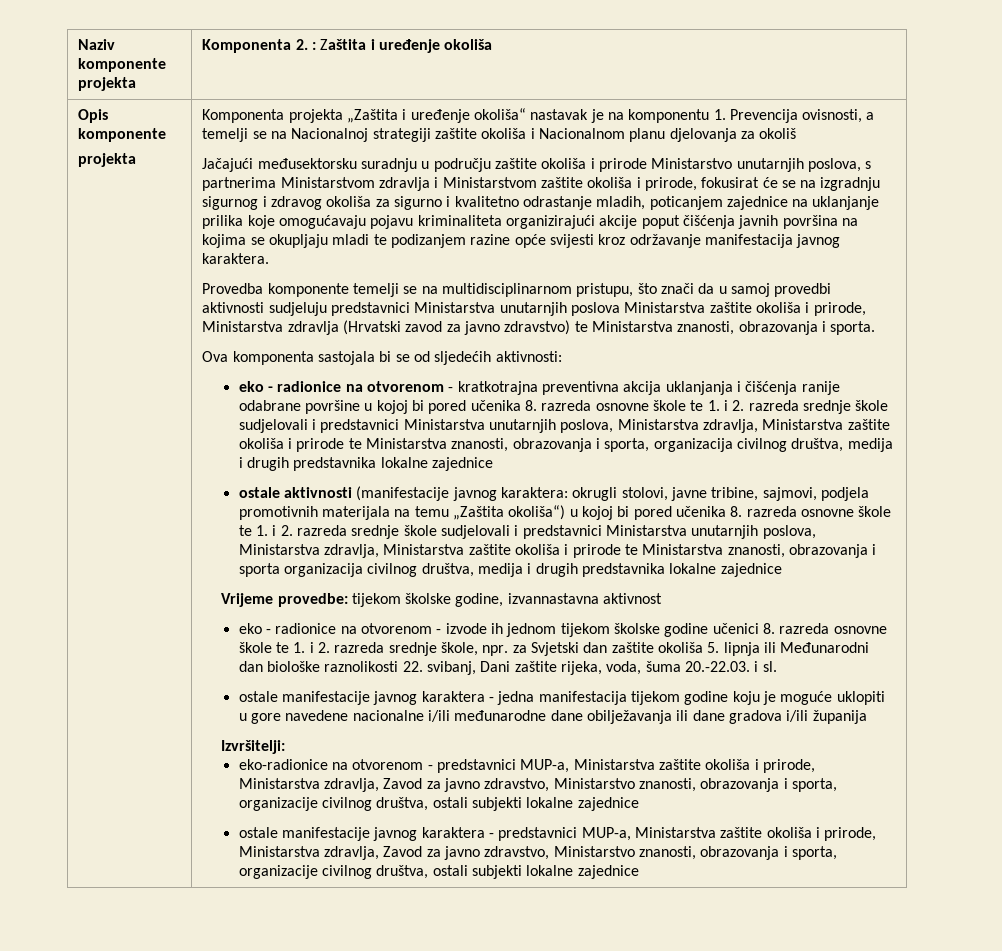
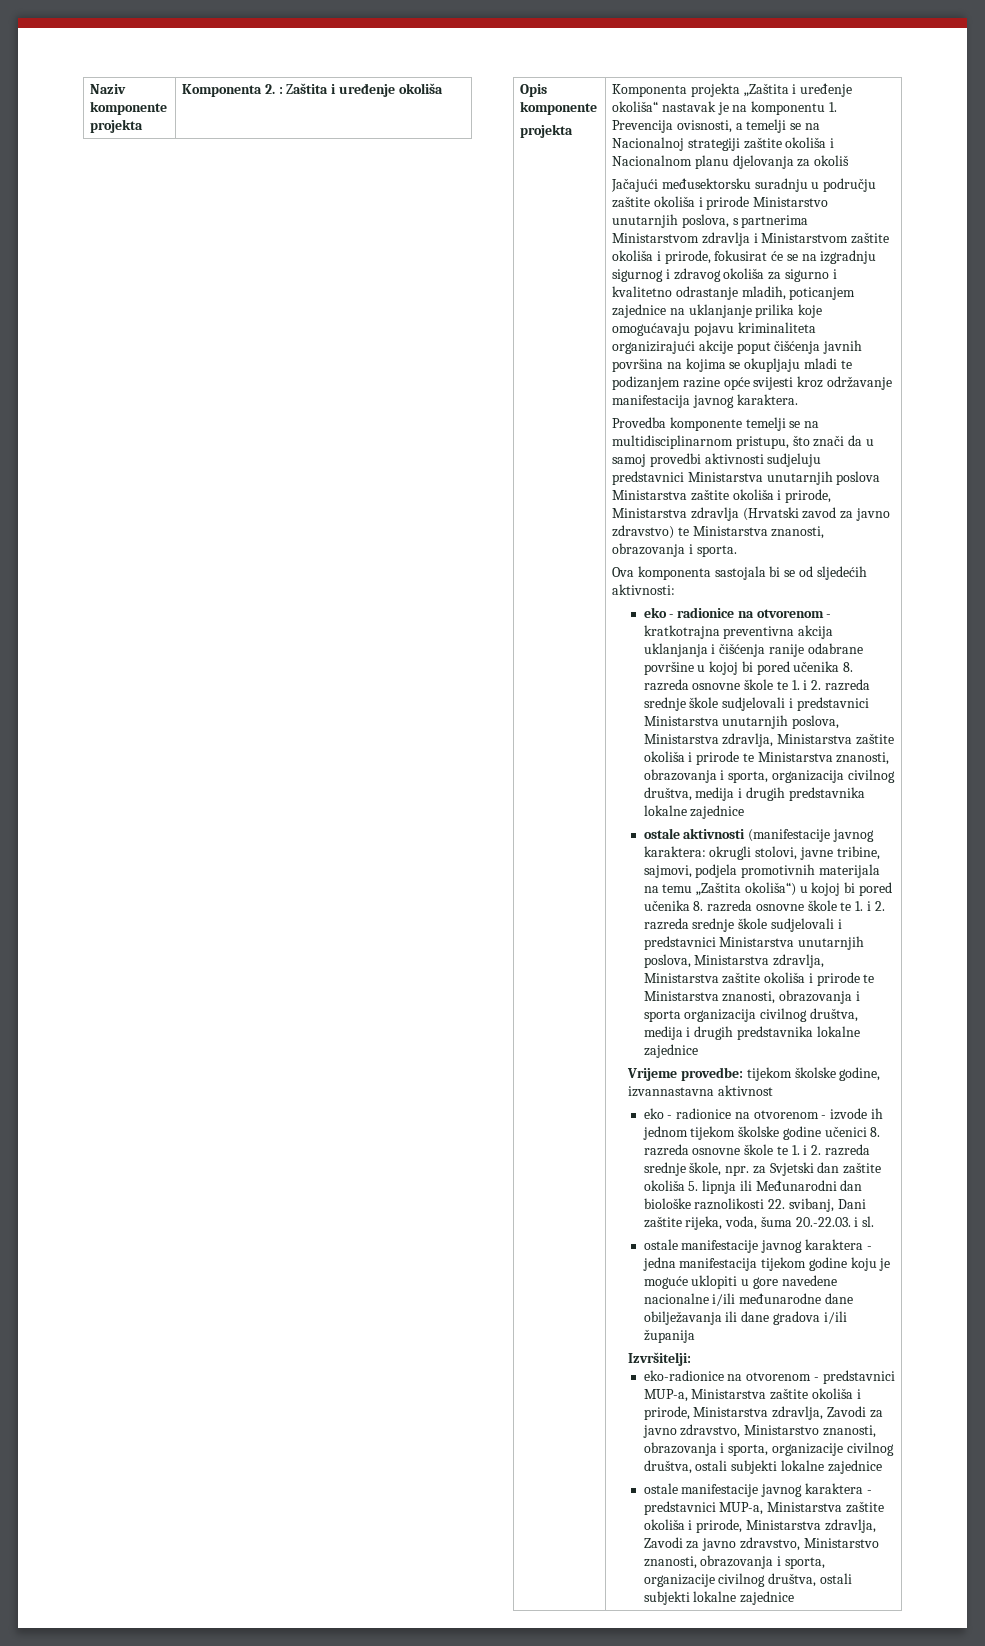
- eko-radionice na otvorenom - predstavnici MUP-a, Ministarstva zaštite okoliša i prirode, Ministarstva zdravlja, Zavod za javno zdravstvo, Ministarstvo znanosti, obrazovanja i sporta, organizacije civilnog društva, ostali subjekti lokalne zajednice
+ eko-radionice na otvorenom - predstavnici MUP-a, Ministarstva zaštite okoliša i prirode, Ministarstva zdravlja, Zavodi za javno zdravstvo, Ministarstvo znanosti, obrazovanja i sporta, organizacije civilnog društva, ostali subjekti lokalne zajednice
- ostale manifestacije javnog karaktera - predstavnici MUP-a, Ministarstva zaštite okoliša i prirode, Ministarstva zdravlja, Zavod za javno zdravstvo, Ministarstvo znanosti, obrazovanja i sporta, organizacije civilnog društva, ostali subjekti lokalne zajednice
+ ostale manifestacije javnog karaktera - predstavnici MUP-a, Ministarstva zaštite okoliša i prirode, Ministarstva zdravlja, Zavodi za javno zdravstvo, Ministarstvo znanosti, obrazovanja i sporta, organizacije civilnog društva, ostali subjekti lokalne zajednice

